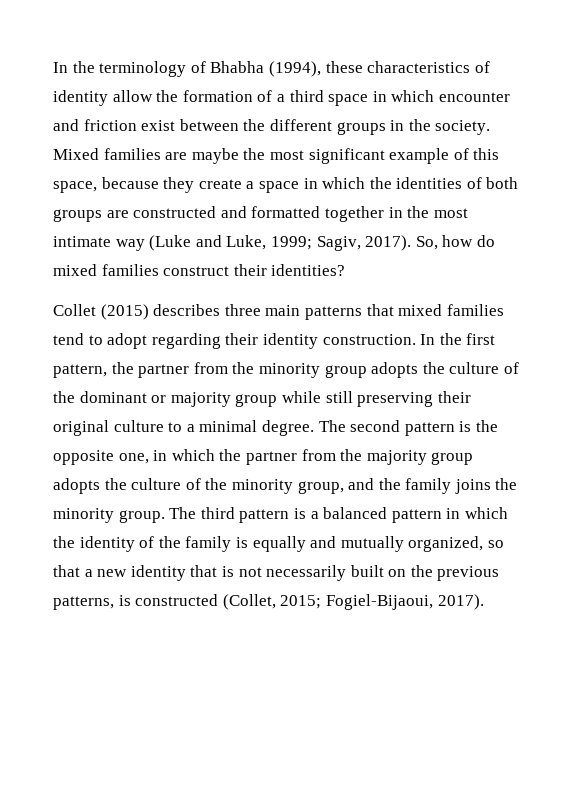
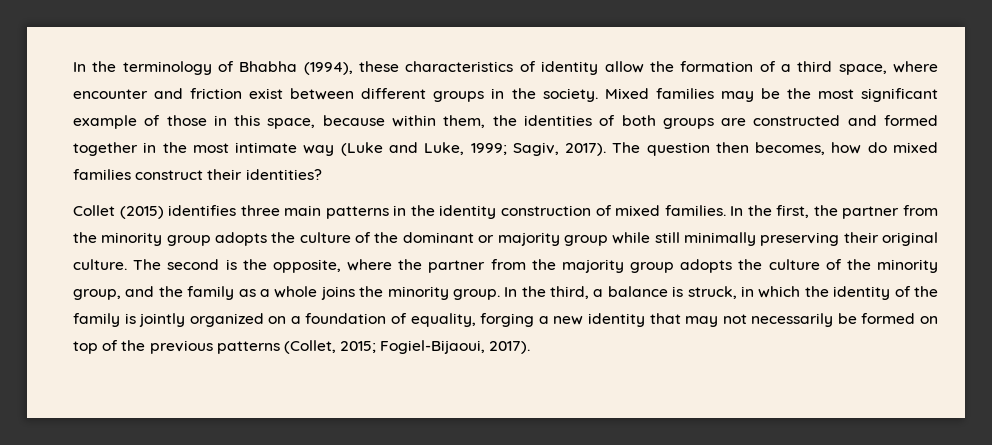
- In the terminology of Bhabha (1994), these characteristics of identity allow the formation of a third space in which encounter and friction exist between the different groups in the society.
+ In the terminology of Bhabha (1994), these characteristics of identity allow the formation of a third space, where encounter and friction exist between different groups in the society.
- Mixed families are maybe the most significant example of this space, because they create a space in which the identities of both groups are constructed and formatted together in the most intimate way (Luke and Luke, 1999; Sagiv, 2017).
+ Mixed families may be the most significant example of those in this space, because within them, the identities of both groups are constructed and formed together in the most intimate way (Luke and Luke, 1999; Sagiv, 2017).
- So, how do mixed families construct their identities?
+ The question then becomes, how do mixed families construct their identities?
- Collet (2015) describes three main patterns that mixed families tend to adopt regarding their identity construction. In the first pattern, the partner from the minority group adopts the culture of the dominant or majority group while still preserving their original culture to a minimal degree.
+ Collet (2015) identifies three main patterns in the identity construction of mixed families. In the first, the partner from the minority group adopts the culture of the dominant or majority group while still minimally preserving their original culture.
- The second pattern is the opposite one, in which the partner from the majority group adopts the culture of the minority group, and the family joins the minority group.
+ The second is the opposite, where the partner from the majority group adopts the culture of the minority group, and the family as a whole joins the minority group.
- The third pattern is a balanced pattern in which the identity of the family is equally and mutually organized, so that a new identity that is not necessarily built on the previous patterns, is constructed (Collet, 2015; Fogiel-Bijaoui, 2017).
+ In the third, a balance is struck, in which the identity of the family is jointly organized on a foundation of equality, forging a new identity that may not necessarily be formed on top of the previous patterns (Collet, 2015; Fogiel-Bijaoui, 2017).

